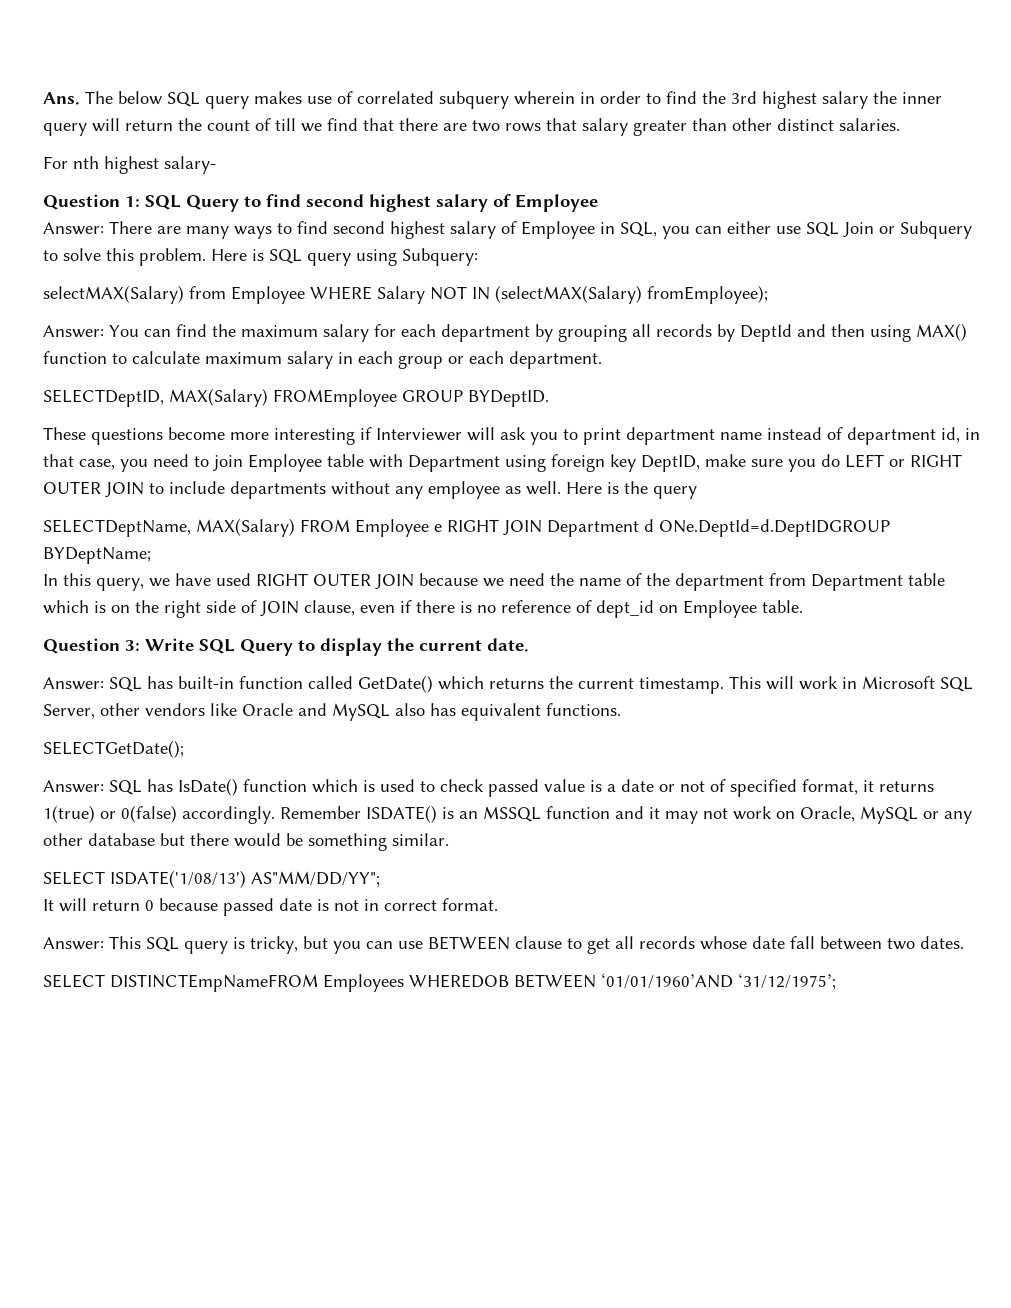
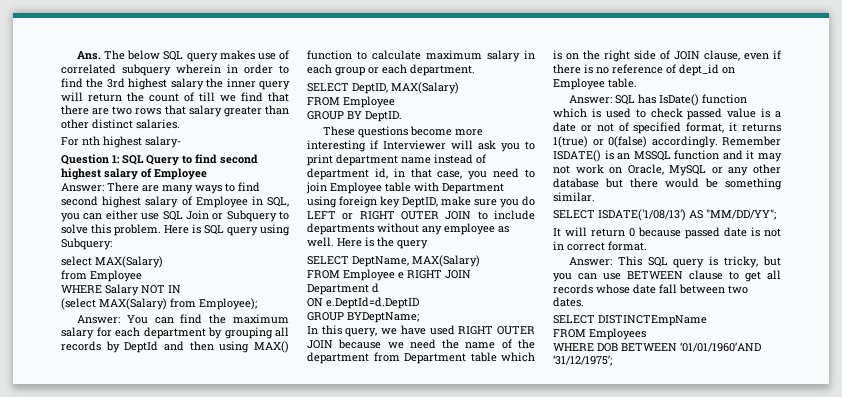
- selectMAX(Salary) from Employee WHERE Salary NOT IN (selectMAX(Salary) fromEmployee);
+ select MAX(Salary)
+ from Employee
+ WHERE Salary NOT IN
+ (select MAX(Salary) from Employee);
- SELECTDeptID, MAX(Salary) FROMEmployee GROUP BYDeptID.
+ SELECT DeptID, MAX(Salary)
+ FROM Employee
+ GROUP BY DeptID.
- SELECTDeptName, MAX(Salary) FROM Employee e RIGHT JOIN Department d ONe.DeptId=d.DeptIDGROUP BYDeptName;
+ SELECT DeptName, MAX(Salary)
+ FROM Employee e RIGHT JOIN Department d
+ ON e.DeptId=d.DeptID
+ GROUP BYDeptName;
- Question 3: Write SQL Query to display the current date.
- Answer: SQL has built-in function called GetDate() which returns the current timestamp. This will work in Microsoft SQL Server, other vendors like Oracle and MySQL also has equivalent functions.
- SELECTGetDate();
- SELECT ISDATE('1/08/13') AS"MM/DD/YY";
+ SELECT ISDATE('1/08/13') AS "MM/DD/YY";
- SELECT DISTINCTEmpNameFROM Employees WHEREDOB BETWEEN ‘01/01/1960’AND ‘31/12/1975’;
+ SELECT DISTINCTEmpName
+ FROM Employees
+ WHERE DOB BETWEEN ‘01/01/1960’AND ‘31/12/1975’;

